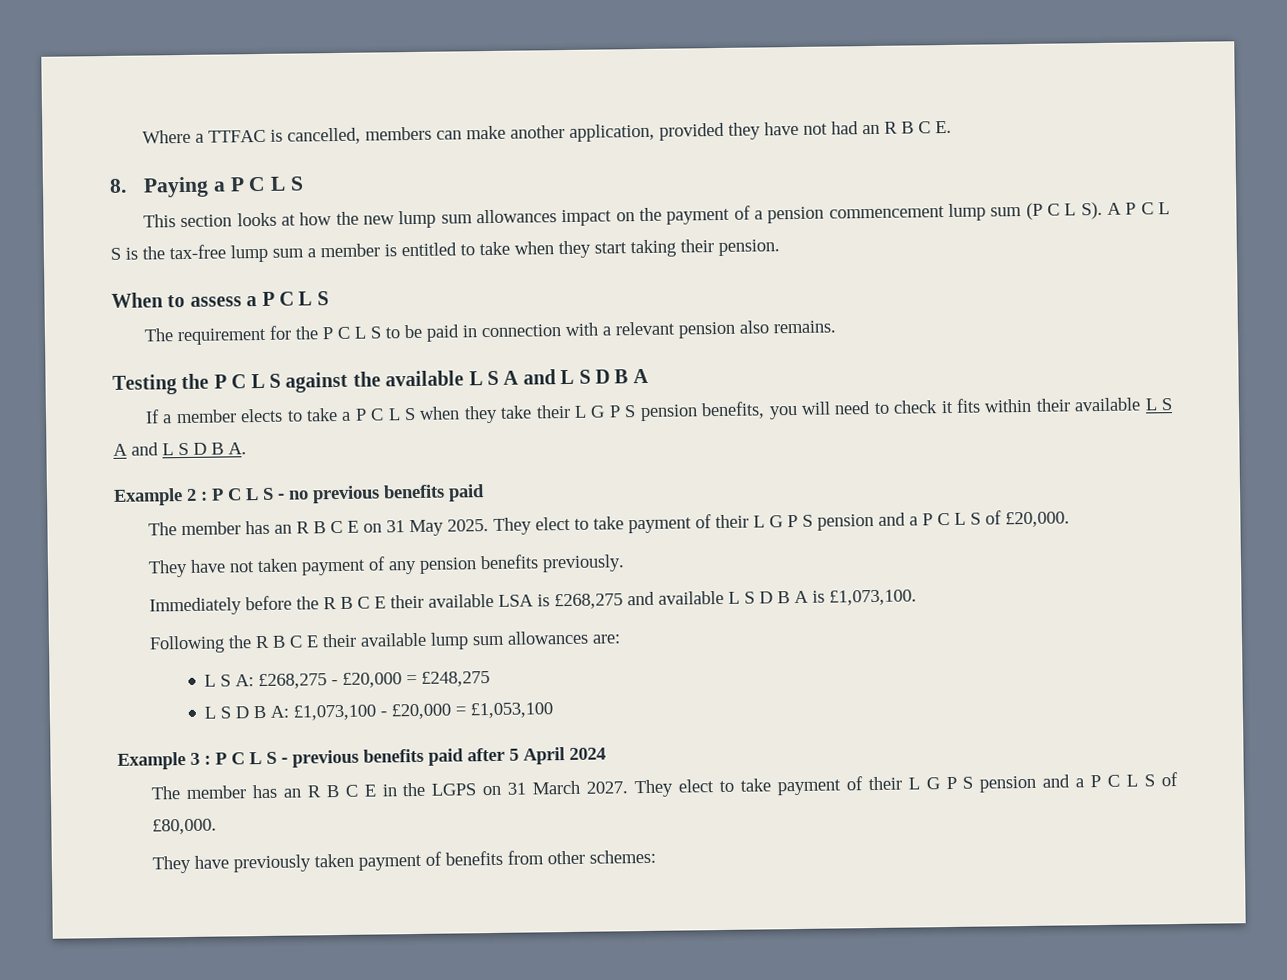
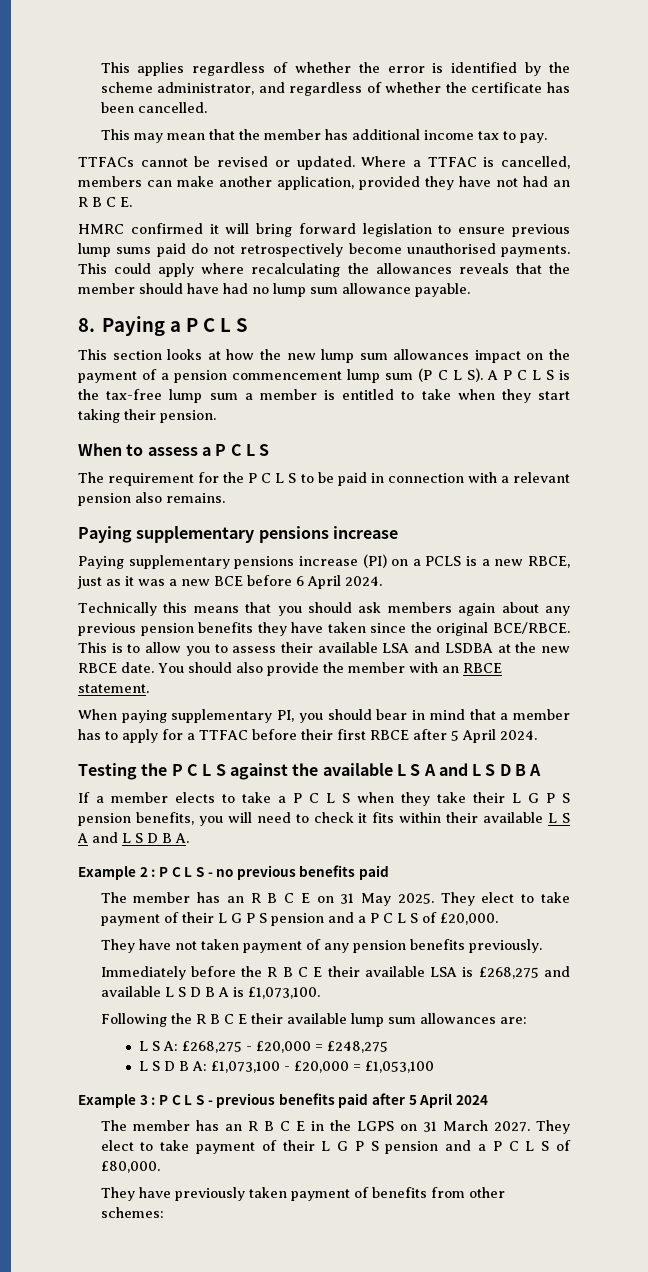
+ This applies regardless of whether the error is identified by the scheme administrator, and regardless of whether the certificate has been cancelled.
+ This may mean that the member has additional income tax to pay.
+ TTFACs cannot be revised or updated.
+ HMRC confirmed it will bring forward legislation to ensure previous lump sums paid do not retrospectively become unauthorised payments. This could apply where recalculating the allowances reveals that the member should have had no lump sum allowance payable.
  The requirement for the P C L S to be paid in connection with a relevant pension also remains.
+ Paying supplementary pensions increase
+ Paying supplementary pensions increase (PI) on a PCLS is a new RBCE, just as it was a new BCE before 6 April 2024.
+ Technically this means that you should ask members again about any previous pension benefits they have taken since the original BCE/RBCE. This is to allow you to assess their available LSA and LSDBA at the new RBCE date. You should also provide the member with an RBCE statement.
+ When paying supplementary PI, you should bear in mind that a member has to apply for a TTFAC before their first RBCE after 5 April 2024.

